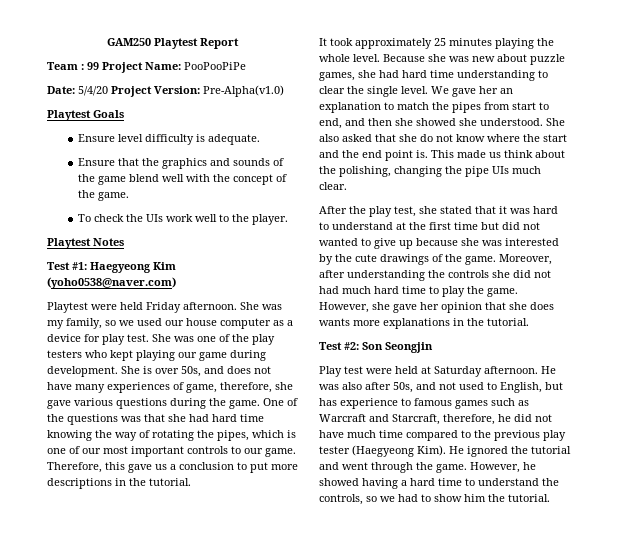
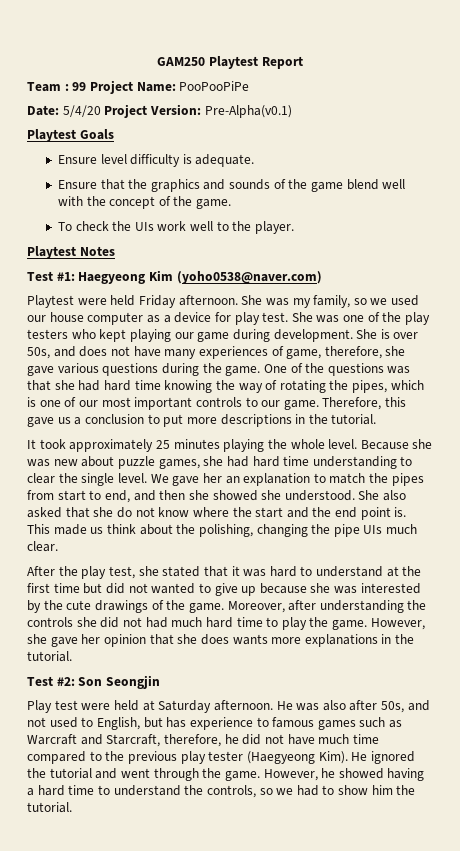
- Date: 5/4/20 Project Version: Pre-Alpha(v1.0)
+ Date: 5/4/20 Project Version: Pre-Alpha(v0.1)

